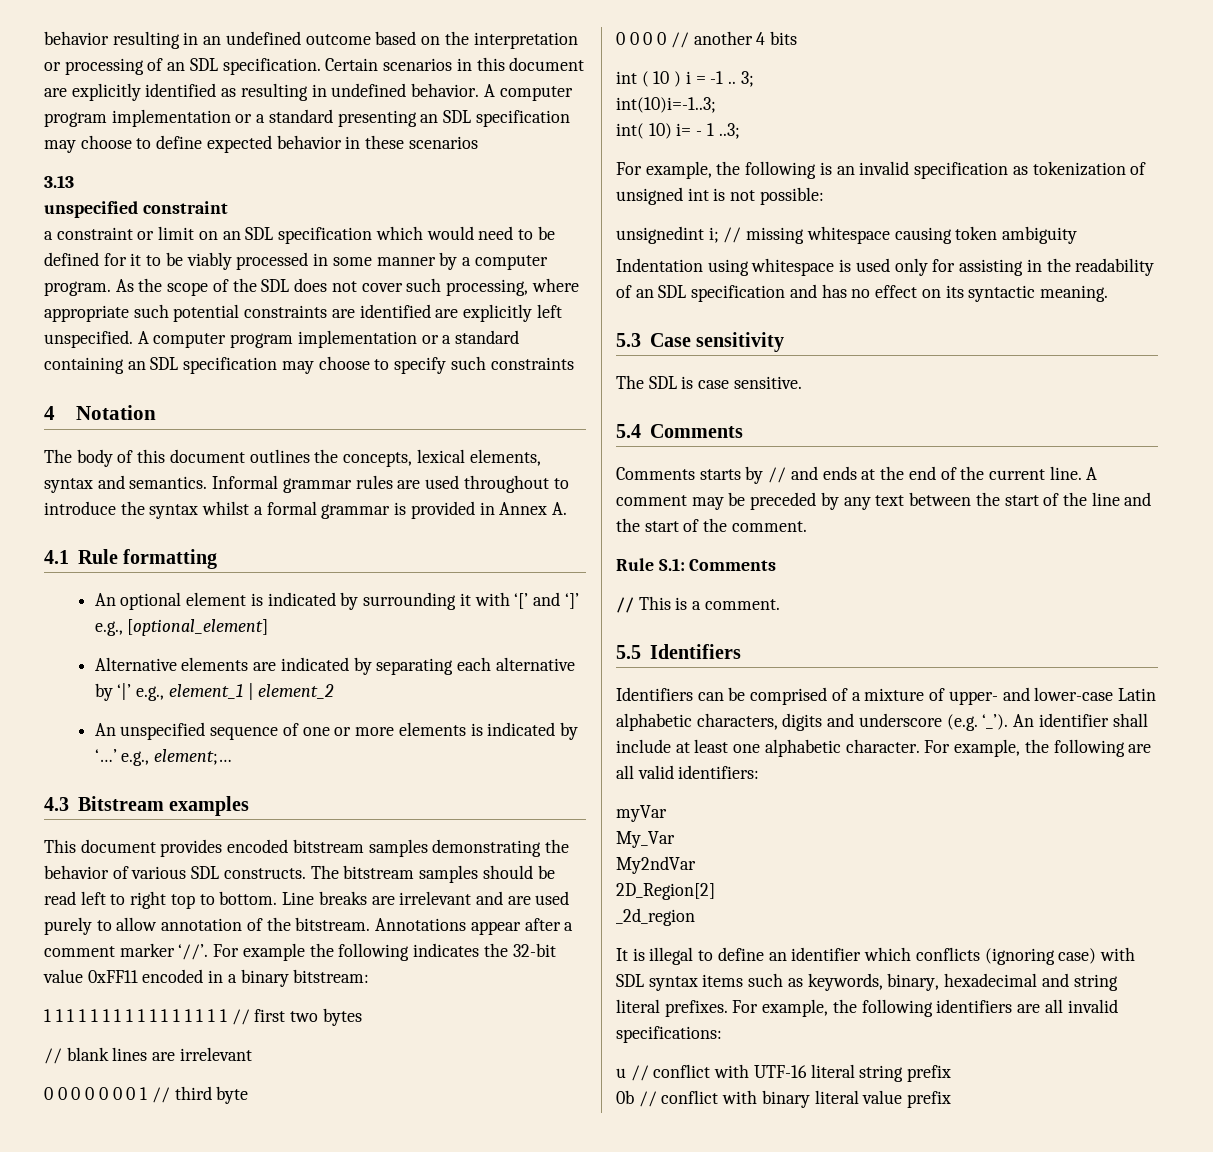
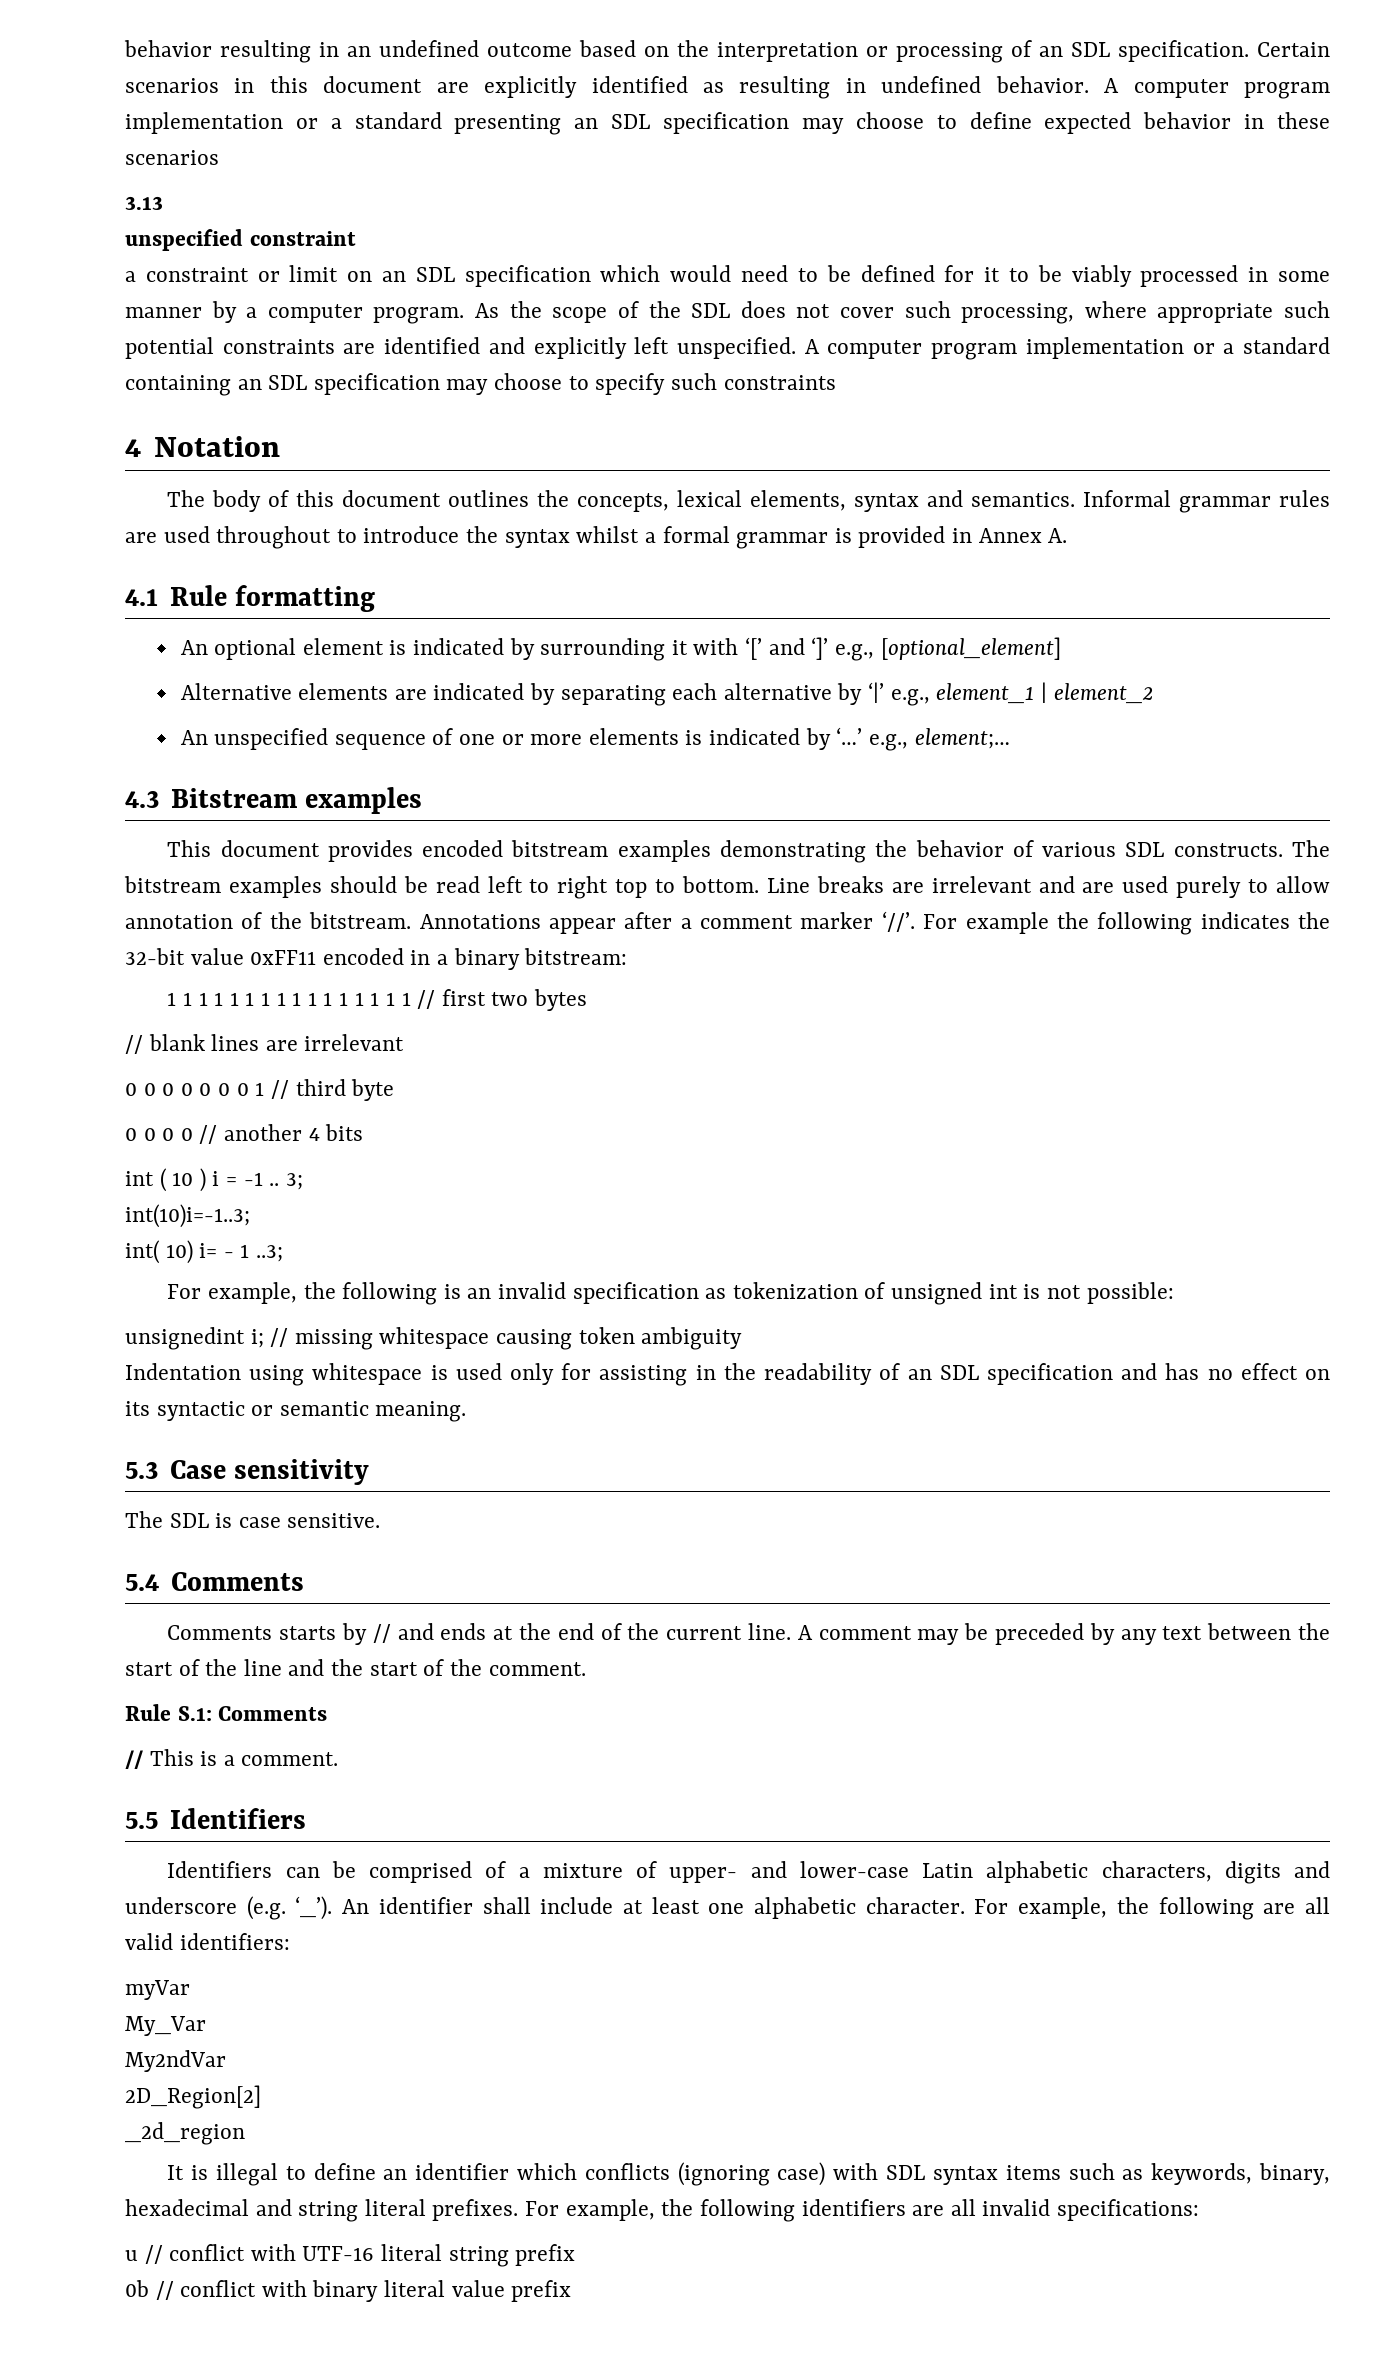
- As the scope of the SDL does not cover such processing, where appropriate such potential constraints are identified are explicitly left unspecified.
+ As the scope of the SDL does not cover such processing, where appropriate such potential constraints are identified and explicitly left unspecified.
- This document provides encoded bitstream samples demonstrating the behavior of various SDL constructs.
+ This document provides encoded bitstream examples demonstrating the behavior of various SDL constructs.
- The bitstream samples should be read left to right top to bottom.
+ The bitstream examples should be read left to right top to bottom.
- Indentation using whitespace is used only for assisting in the readability of an SDL specification and has no effect on its syntactic meaning.
+ Indentation using whitespace is used only for assisting in the readability of an SDL specification and has no effect on its syntactic or semantic meaning.

